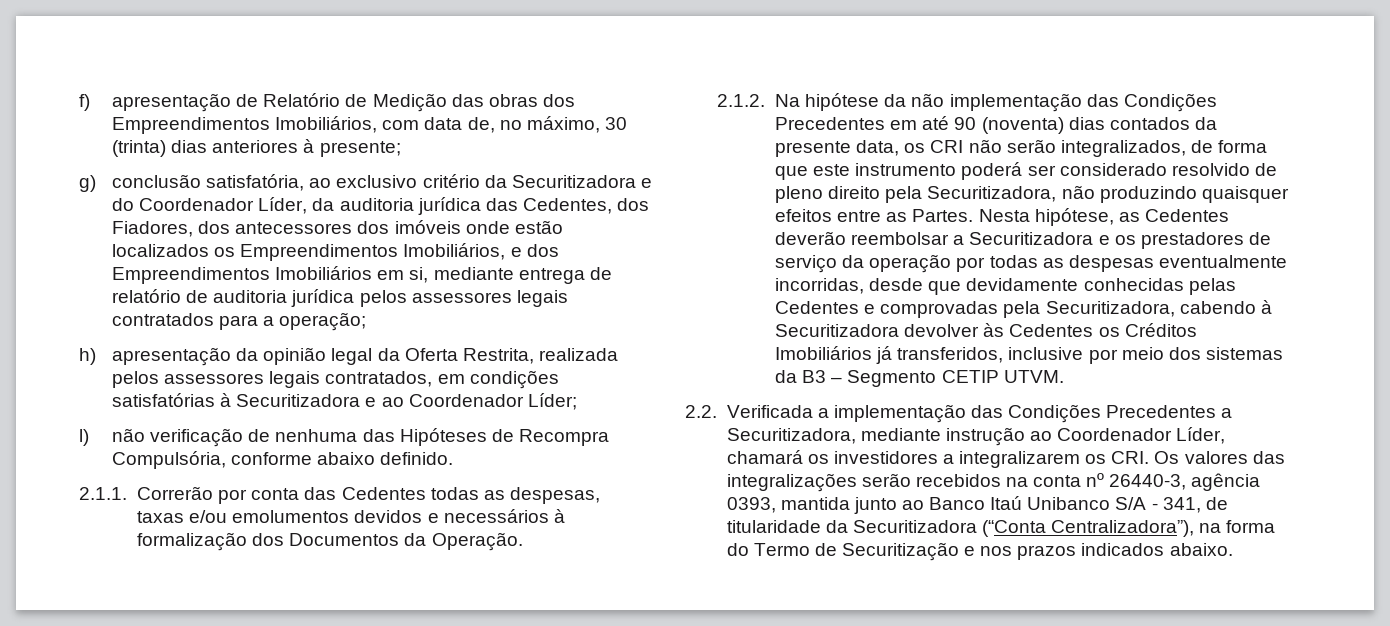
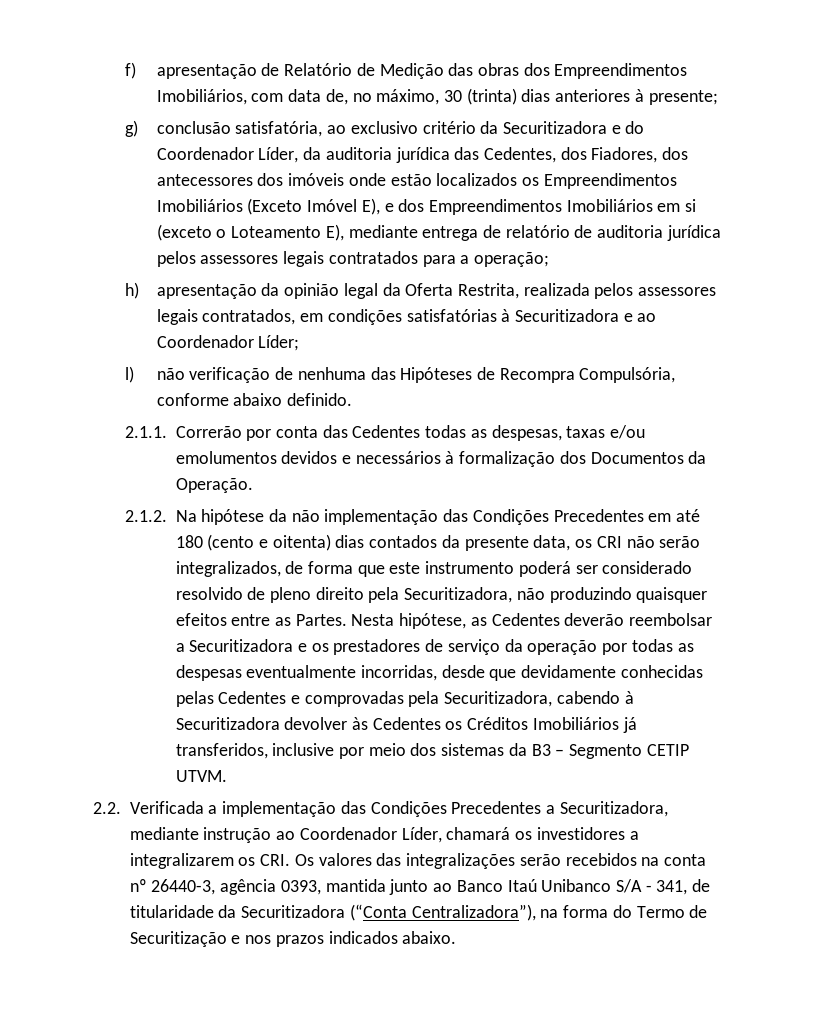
- g) conclusão satisfatória, ao exclusivo critério da Securitizadora e do Coordenador Líder, da auditoria jurídica das Cedentes, dos Fiadores, dos antecessores dos imóveis onde estão localizados os Empreendimentos Imobiliários, e dos Empreendimentos Imobiliários em si, mediante entrega de relatório de auditoria jurídica pelos assessores legais contratados para a operação;
+ g) conclusão satisfatória, ao exclusivo critério da Securitizadora e do Coordenador Líder, da auditoria jurídica das Cedentes, dos Fiadores, dos antecessores dos imóveis onde estão localizados os Empreendimentos Imobiliários (Exceto Imóvel E), e dos Empreendimentos Imobiliários em si (exceto o Loteamento E), mediante entrega de relatório de auditoria jurídica pelos assessores legais contratados para a operação;
- 2.1.2. Na hipótese da não implementação das Condições Precedentes em até 90 (noventa) dias contados da presente data, os CRI não serão integralizados, de forma que este instrumento poderá ser considerado resolvido de pleno direito pela Securitizadora, não produzindo quaisquer efeitos entre as Partes.
+ 2.1.2. Na hipótese da não implementação das Condições Precedentes em até 180 (cento e oitenta) dias contados da presente data, os CRI não serão integralizados, de forma que este instrumento poderá ser considerado resolvido de pleno direito pela Securitizadora, não produzindo quaisquer efeitos entre as Partes.

